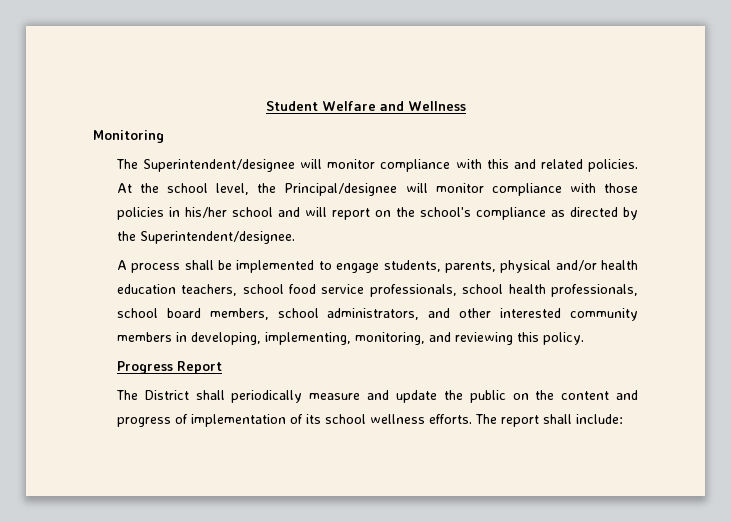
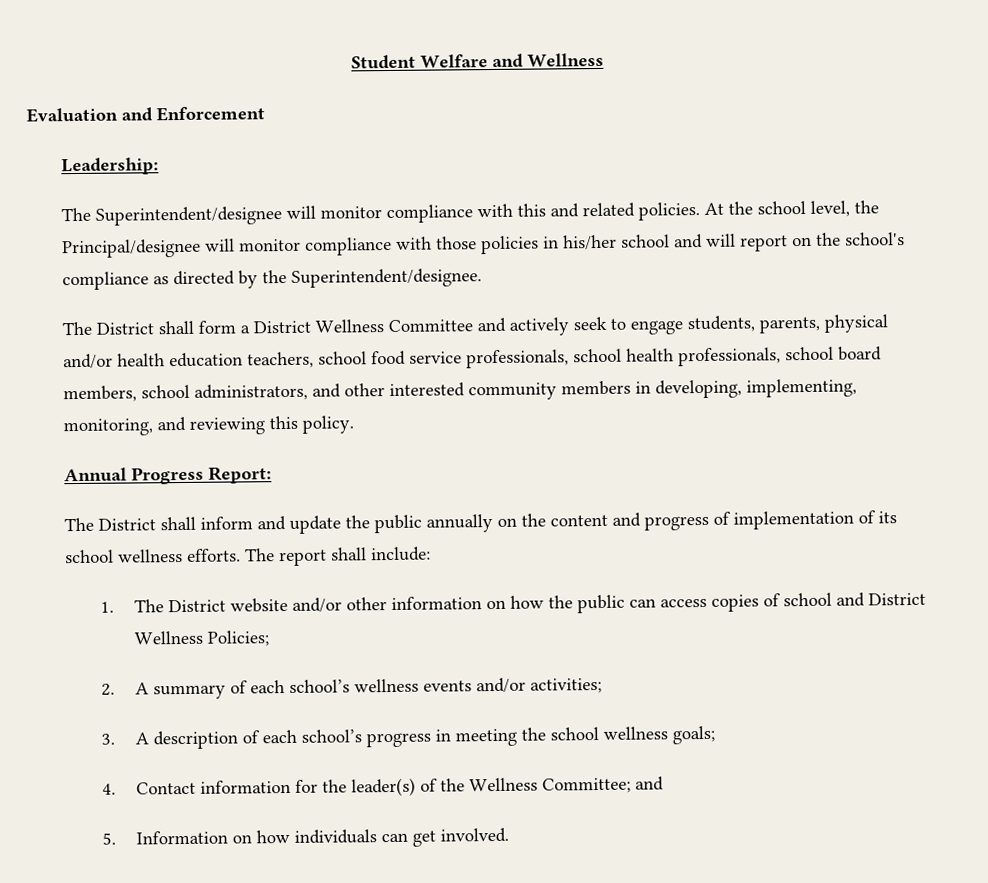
- Monitoring
+ Evaluation and Enforcement
+ Leadership:
- A process shall be implemented to engage students, parents, physical and/or health education teachers, school food service professionals, school health professionals, school board members, school administrators, and other interested community members in developing, implementing, monitoring, and reviewing this policy.
+ The District shall form a District Wellness Committee and actively seek to engage students, parents, physical and/or health education teachers, school food service professionals, school health professionals, school board members, school administrators, and other interested community members in developing, implementing, monitoring, and reviewing this policy.
- Progress Report
- The District shall periodically measure and update the public on the content and progress of implementation of its school wellness efforts.
+ Annual Progress Report:
+ The District shall inform and update the public annually on the content and progress of implementation of its school wellness efforts.
+ 1. The District website and/or other information on how the public can access copies of school and District Wellness Policies;
+ 2. A summary of each school’s wellness events and/or activities;
+ 3. A description of each school’s progress in meeting the school wellness goals;
+ 4. Contact information for the leader(s) of the Wellness Committee; and
+ 5. Information on how individuals can get involved.

